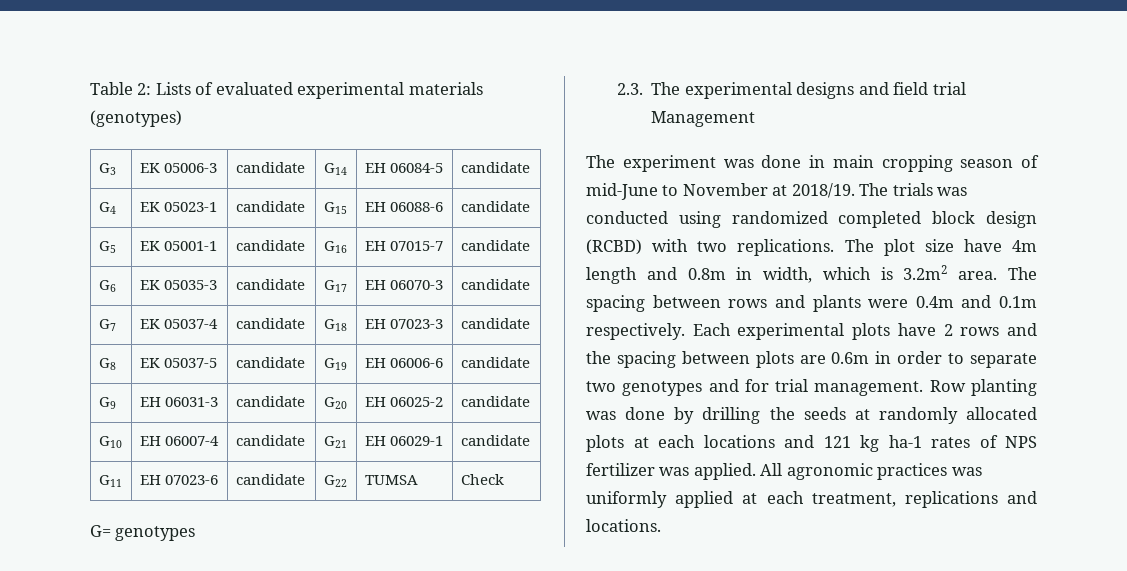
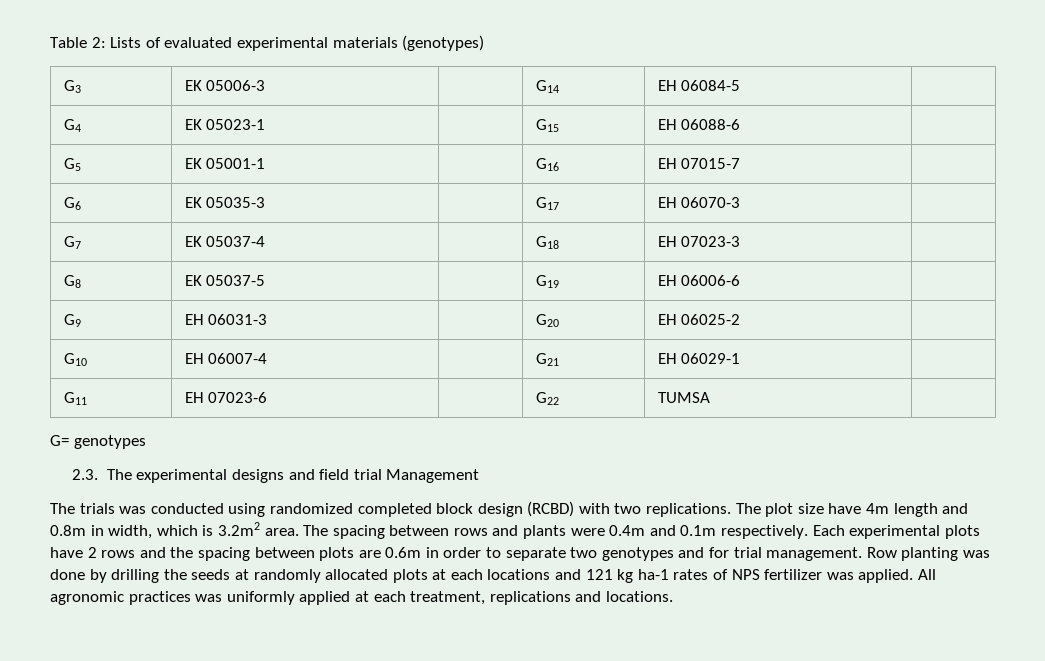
- G3 | EK 05006-3 | candidate | G14 | EH 06084-5 | candidate
+ G3 | EK 05006-3 | | G14 | EH 06084-5 |
- G4 | EK 05023-1 | candidate | G15 | EH 06088-6 | candidate
+ G4 | EK 05023-1 | | G15 | EH 06088-6 |
- G5 | EK 05001-1 | candidate | G16 | EH 07015-7 | candidate
+ G5 | EK 05001-1 | | G16 | EH 07015-7 |
- G6 | EK 05035-3 | candidate | G17 | EH 06070-3 | candidate
+ G6 | EK 05035-3 | | G17 | EH 06070-3 |
- G7 | EK 05037-4 | candidate | G18 | EH 07023-3 | candidate
+ G7 | EK 05037-4 | | G18 | EH 07023-3 |
- G8 | EK 05037-5 | candidate | G19 | EH 06006-6 | candidate
+ G8 | EK 05037-5 | | G19 | EH 06006-6 |
- G9 | EH 06031-3 | candidate | G20 | EH 06025-2 | candidate
+ G9 | EH 06031-3 | | G20 | EH 06025-2 |
- G10 | EH 06007-4 | candidate | G21 | EH 06029-1 | candidate
+ G10 | EH 06007-4 | | G21 | EH 06029-1 |
- G11 | EH 07023-6 | candidate | G22 | TUMSA | Check
+ G11 | EH 07023-6 | | G22 | TUMSA |
- The experiment was done in main cropping season of mid-June to November at 2018/19. The trials was conducted using randomized completed block design (RCBD) with two replications.
+ The trials was conducted using randomized completed block design (RCBD) with two replications.

